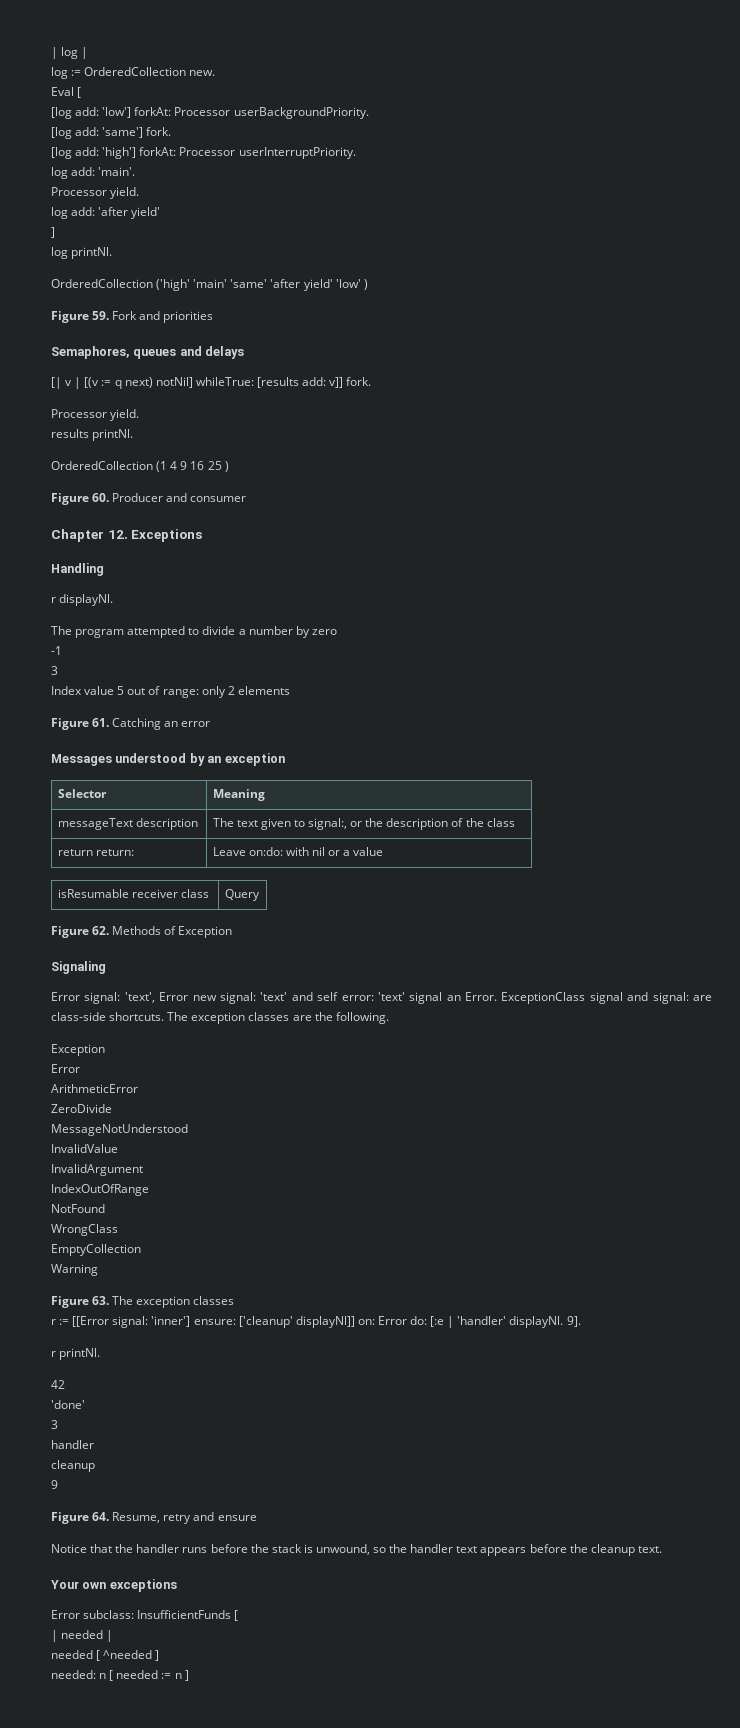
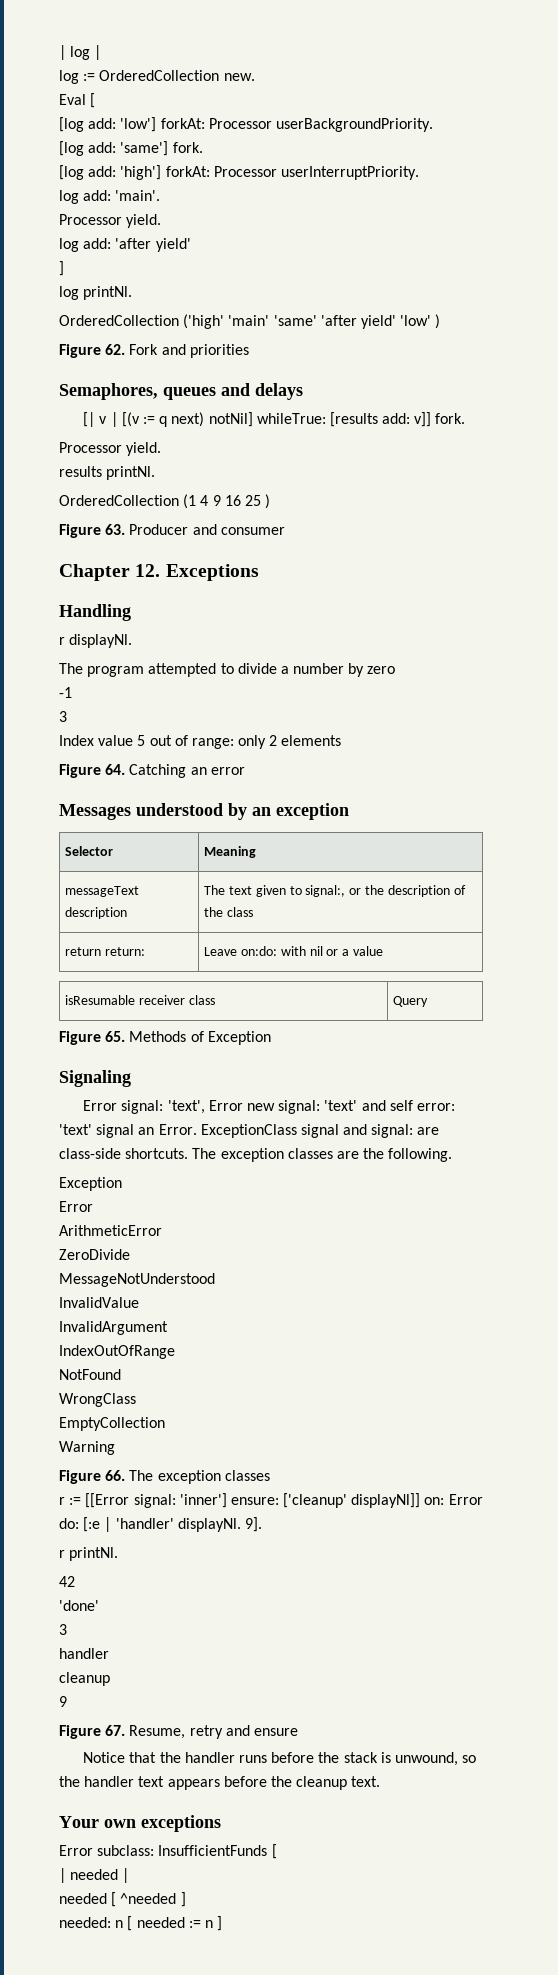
- Figure 59. Fork and priorities
+ Figure 62. Fork and priorities
- Figure 60. Producer and consumer
+ Figure 63. Producer and consumer
- Figure 61. Catching an error
+ Figure 64. Catching an error
- Figure 62. Methods of Exception
+ Figure 65. Methods of Exception
- Figure 63. The exception classes
+ Figure 66. The exception classes
- Figure 64. Resume, retry and ensure
+ Figure 67. Resume, retry and ensure

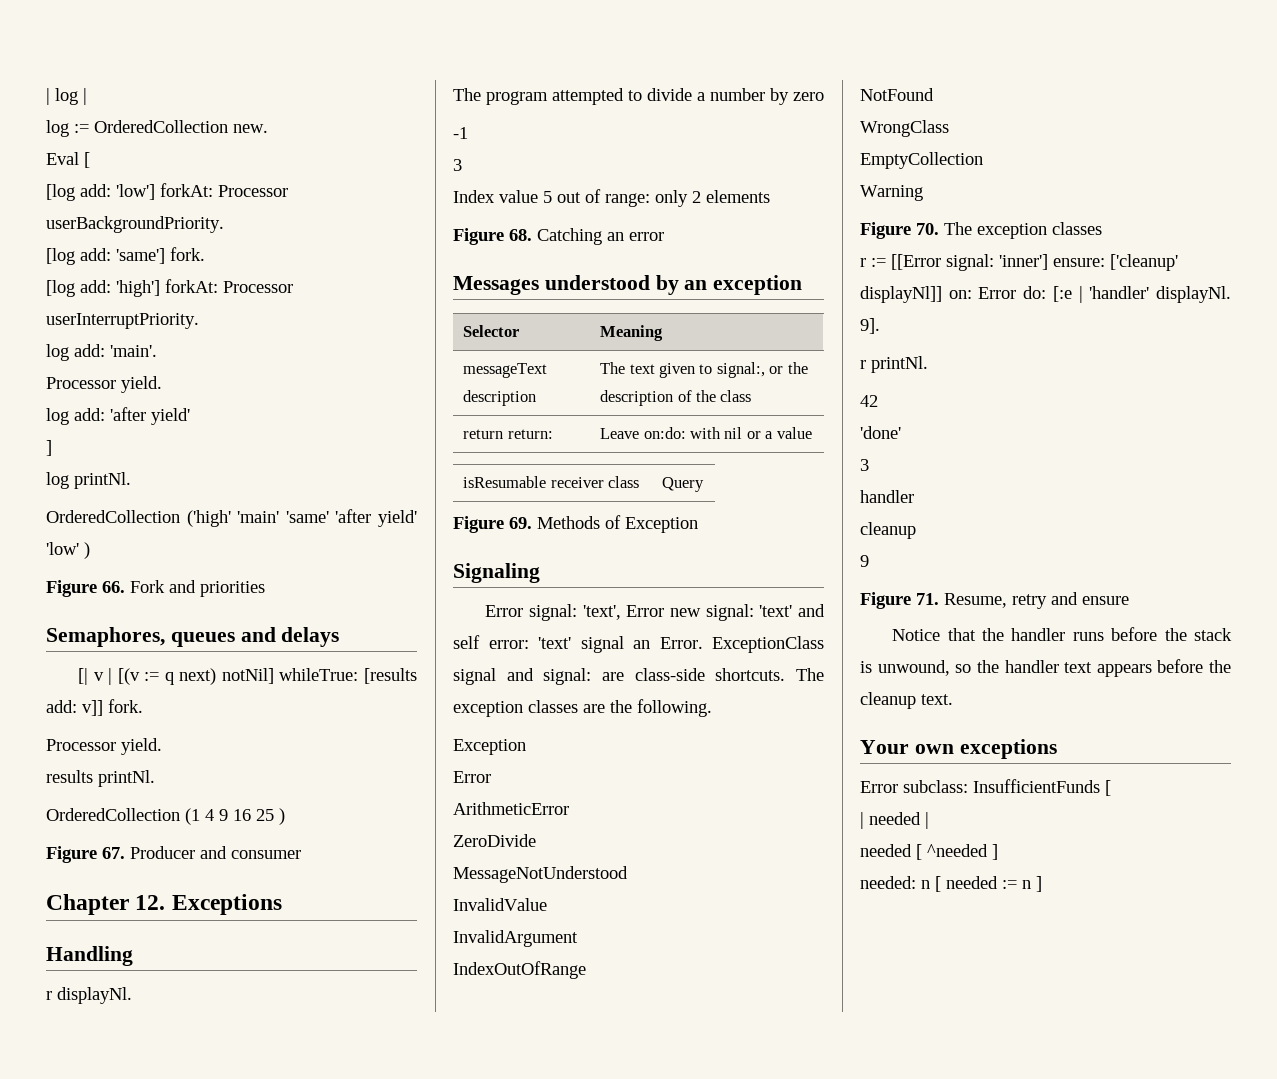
- Figure 62. Fork and priorities
+ Figure 66. Fork and priorities
- Figure 63. Producer and consumer
+ Figure 67. Producer and consumer
- Figure 64. Catching an error
+ Figure 68. Catching an error
- Figure 65. Methods of Exception
+ Figure 69. Methods of Exception
- Figure 66. The exception classes
+ Figure 70. The exception classes
- Figure 67. Resume, retry and ensure
+ Figure 71. Resume, retry and ensure

